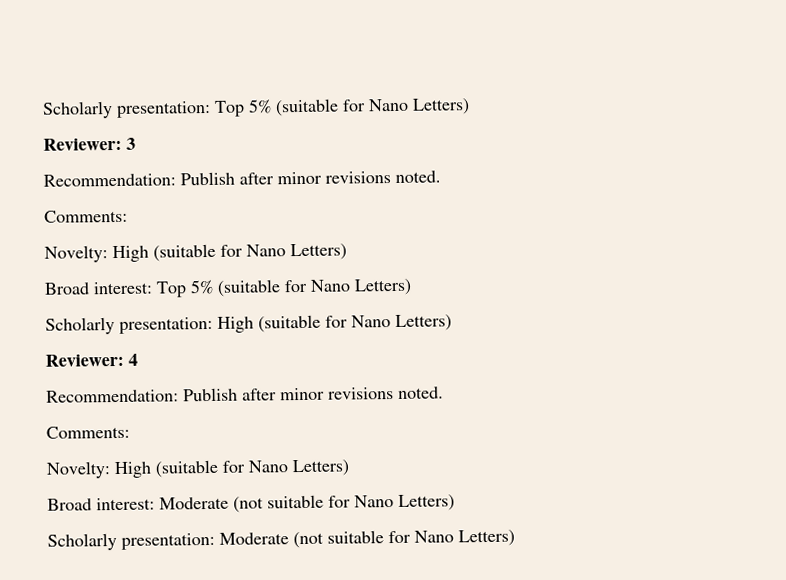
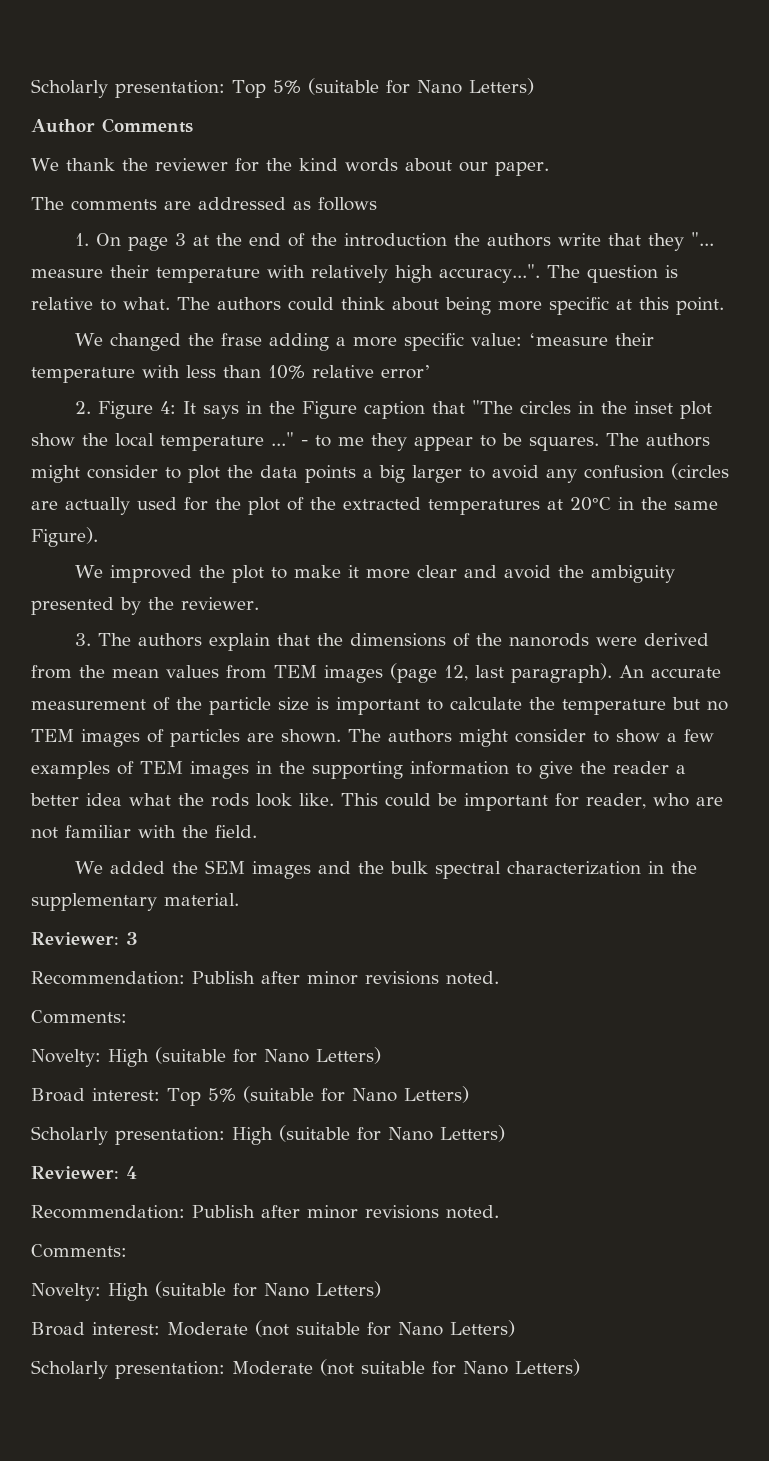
+ Author Comments
+ We thank the reviewer for the kind words about our paper.
+ The comments are addressed as follows
+ 1. On page 3 at the end of the introduction the authors write that they "... measure their temperature with relatively high accuracy...". The question is relative to what. The authors could think about being more specific at this point.
+ We changed the frase adding a more specific value: ‘measure their temperature with less than 10% relative error’
+ 2. Figure 4: It says in the Figure caption that "The circles in the inset plot show the local temperature ..." - to me they appear to be squares. The authors might consider to plot the data points a big larger to avoid any confusion (circles are actually used for the plot of the extracted temperatures at 20°C in the same Figure).
+ We improved the plot to make it more clear and avoid the ambiguity presented by the reviewer.
+ 3. The authors explain that the dimensions of the nanorods were derived from the mean values from TEM images (page 12, last paragraph). An accurate measurement of the particle size is important to calculate the temperature but no TEM images of particles are shown. The authors might consider to show a few examples of TEM images in the supporting information to give the reader a better idea what the rods look like. This could be important for reader, who are not familiar with the field.
+ We added the SEM images and the bulk spectral characterization in the supplementary material.

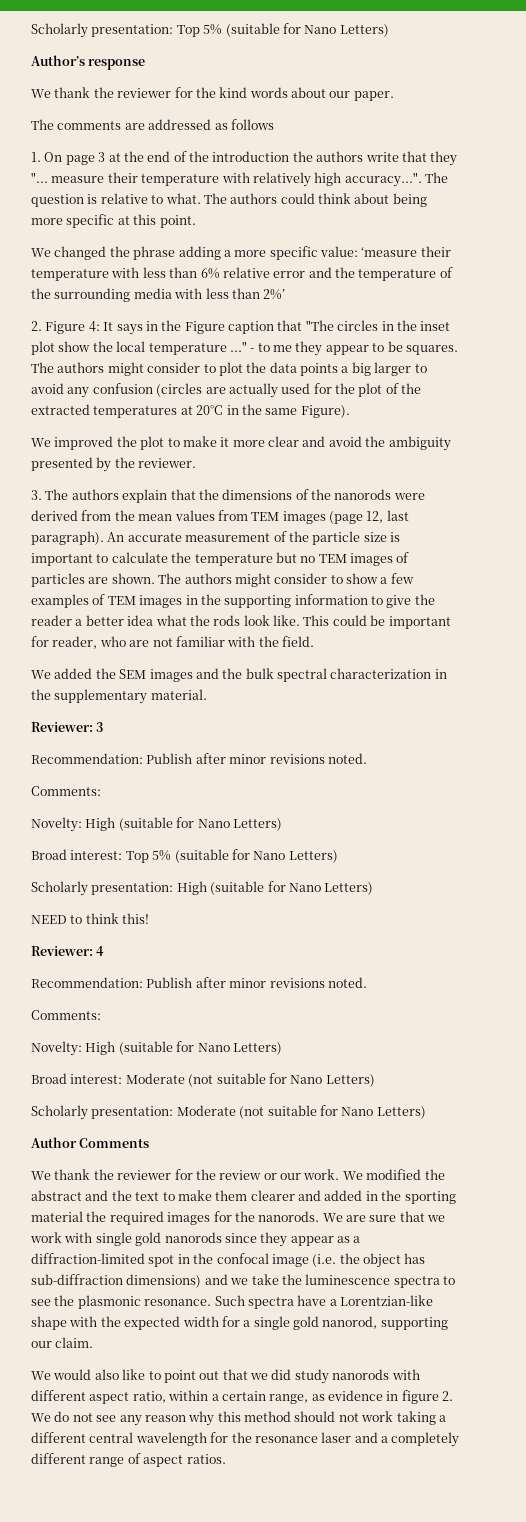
- Author Comments
+ Author’s response
- We changed the frase adding a more specific value: ‘measure their temperature with less than 10% relative error’
+ We changed the phrase adding a more specific value: ‘measure their temperature with less than 6% relative error and the temperature of the surrounding media with less than 2%’
+ NEED to think this!
+ Author Comments
+ We thank the reviewer for the review or our work. We modified the abstract and the text to make them clearer and added in the sporting material the required images for the nanorods. We are sure that we work with single gold nanorods since they appear as a diffraction-limited spot in the confocal image (i.e. the object has sub-diffraction dimensions) and we take the luminescence spectra to see the plasmonic resonance. Such spectra have a Lorentzian-like shape with the expected width for a single gold nanorod, supporting our claim.
+ We would also like to point out that we did study nanorods with different aspect ratio, within a certain range, as evidence in figure 2. We do not see any reason why this method should not work taking a different central wavelength for the resonance laser and a completely different range of aspect ratios.

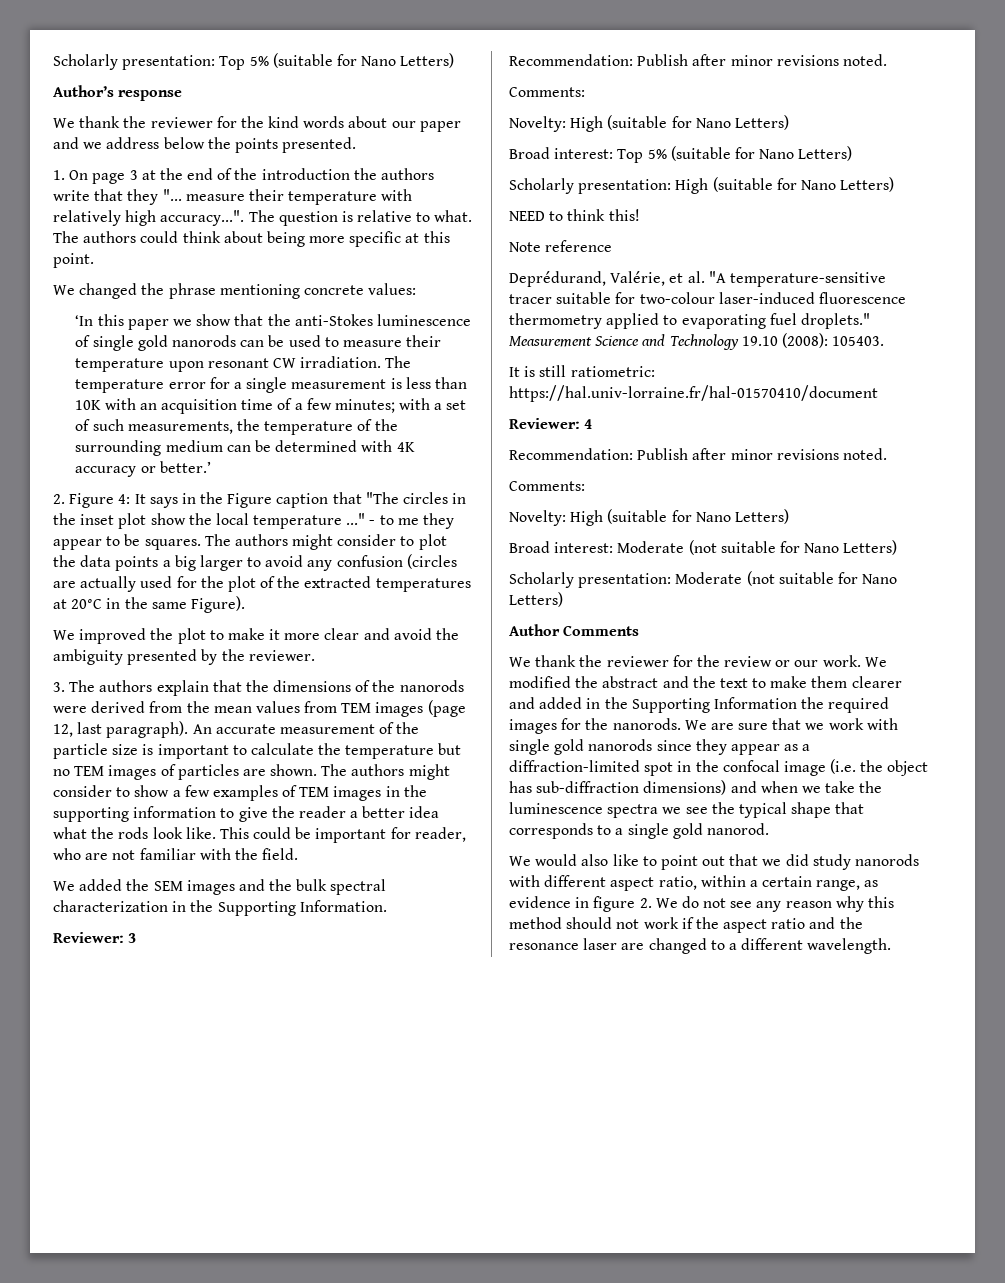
- We thank the reviewer for the kind words about our paper.
- The comments are addressed as follows
+ We thank the reviewer for the kind words about our paper and we address below the points presented.
- We changed the phrase adding a more specific value: ‘measure their temperature with less than 6% relative error and the temperature of the surrounding media with less than 2%’
+ We changed the phrase mentioning concrete values:
+ ‘In this paper we show that the anti-Stokes luminescence of single gold nanorods can be used to measure their temperature upon resonant CW irradiation. The temperature error for a single measurement is less than 10K with an acquisition time of a few minutes; with a set of such measurements, the temperature of the surrounding medium can be determined with 4K accuracy or better.’
- We added the SEM images and the bulk spectral characterization in the supplementary material.
+ We added the SEM images and the bulk spectral characterization in the Supporting Information.
+ Note reference
+ Deprédurand, Valérie, et al. "A temperature-sensitive tracer suitable for two-colour laser-induced fluorescence thermometry applied to evaporating fuel droplets." Measurement Science and Technology 19.10 (2008): 105403.
+ It is still ratiometric: https://hal.univ-lorraine.fr/hal-01570410/document
- We modified the abstract and the text to make them clearer and added in the sporting material the required images for the nanorods.
+ We modified the abstract and the text to make them clearer and added in the Supporting Information the required images for the nanorods.
- We are sure that we work with single gold nanorods since they appear as a diffraction-limited spot in the confocal image (i.e. the object has sub-diffraction dimensions) and we take the luminescence spectra to see the plasmonic resonance. Such spectra have a Lorentzian-like shape with the expected width for a single gold nanorod, supporting our claim.
+ We are sure that we work with single gold nanorods since they appear as a diffraction-limited spot in the confocal image (i.e. the object has sub-diffraction dimensions) and when we take the luminescence spectra we see the typical shape that corresponds to a single gold nanorod.
- We would also like to point out that we did study nanorods with different aspect ratio, within a certain range, as evidence in figure 2. We do not see any reason why this method should not work taking a different central wavelength for the resonance laser and a completely different range of aspect ratios.
+ We would also like to point out that we did study nanorods with different aspect ratio, within a certain range, as evidence in figure 2. We do not see any reason why this method should not work if the aspect ratio and the resonance laser are changed to a different wavelength.

